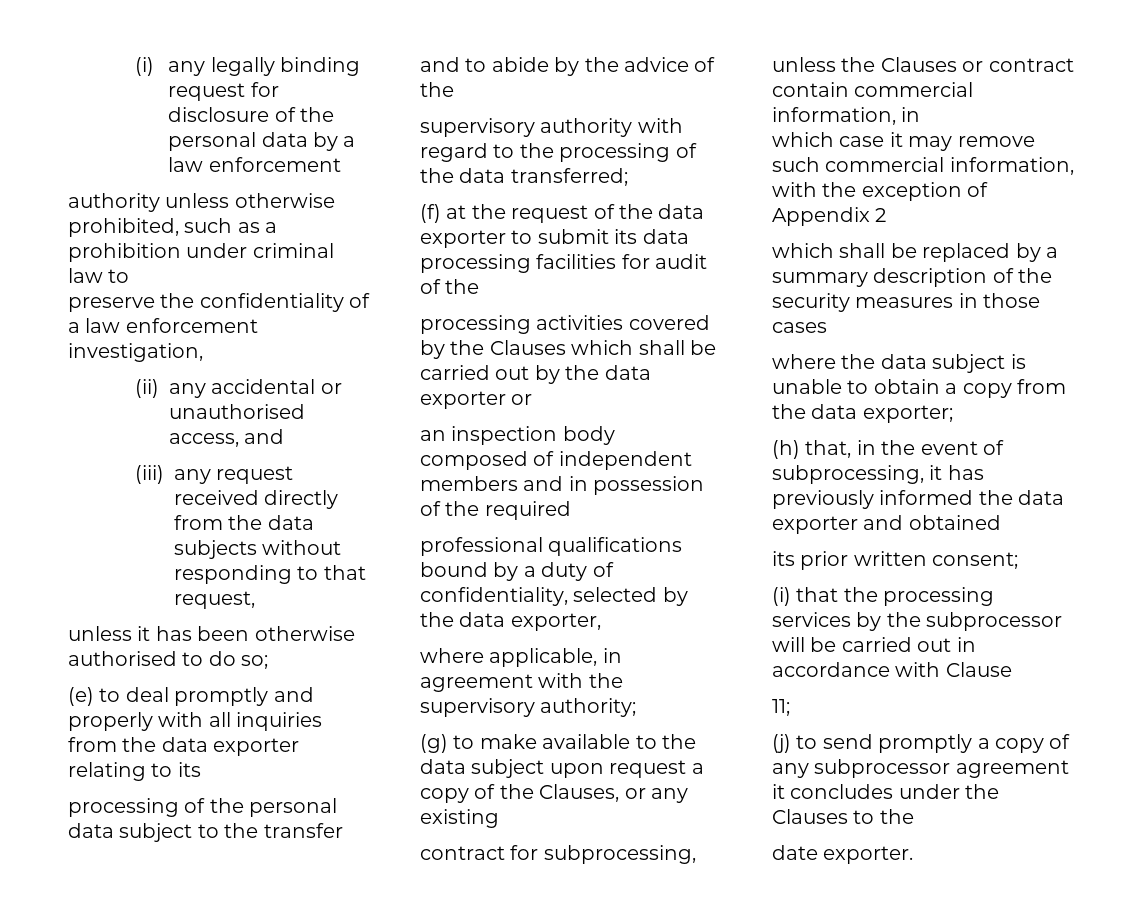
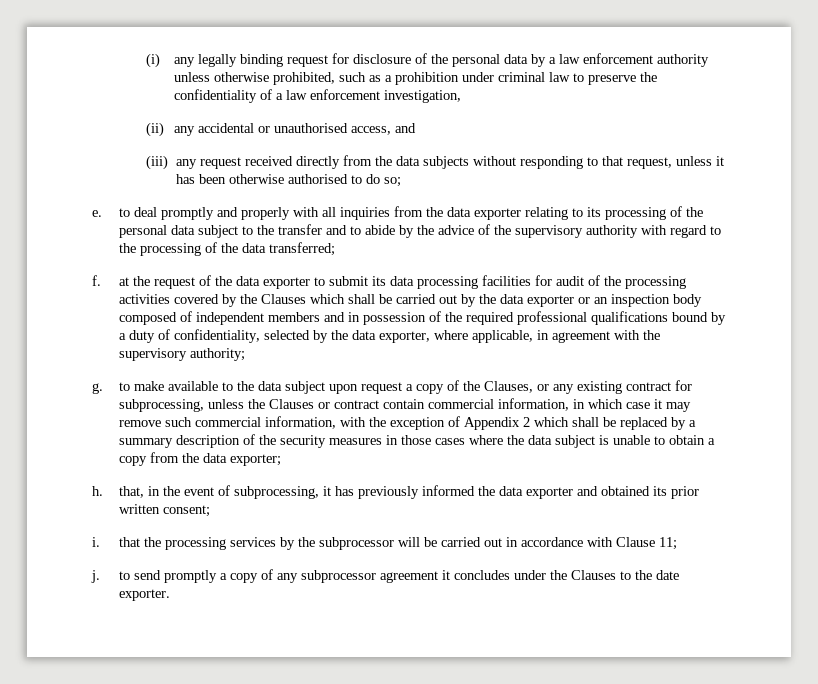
- (i) any legally binding request for disclosure of the personal data by a law enforcement
- authority unless otherwise prohibited, such as a prohibition under criminal law to
- preserve the confidentiality of a law enforcement investigation,
+ (i) any legally binding request for disclosure of the personal data by a law enforcement authority unless otherwise prohibited, such as a prohibition under criminal law to preserve the confidentiality of a law enforcement investigation,
- (iii) any request received directly from the data subjects without responding to that request,
- unless it has been otherwise authorised to do so;
+ (iii) any request received directly from the data subjects without responding to that request, unless it has been otherwise authorised to do so;
- (e) to deal promptly and properly with all inquiries from the data exporter relating to its
- processing of the personal data subject to the transfer and to abide by the advice of the
- supervisory authority with regard to the processing of the data transferred;
+ e. to deal promptly and properly with all inquiries from the data exporter relating to its processing of the personal data subject to the transfer and to abide by the advice of the supervisory authority with regard to the processing of the data transferred;
- (f) at the request of the data exporter to submit its data processing facilities for audit of the
- processing activities covered by the Clauses which shall be carried out by the data exporter or
- an inspection body composed of independent members and in possession of the required
- professional qualifications bound by a duty of confidentiality, selected by the data exporter,
- where applicable, in agreement with the supervisory authority;
+ f. at the request of the data exporter to submit its data processing facilities for audit of the processing activities covered by the Clauses which shall be carried out by the data exporter or an inspection body composed of independent members and in possession of the required professional qualifications bound by a duty of confidentiality, selected by the data exporter, where applicable, in agreement with the supervisory authority;
- (g) to make available to the data subject upon request a copy of the Clauses, or any existing
- contract for subprocessing, unless the Clauses or contract contain commercial information, in
- which case it may remove such commercial information, with the exception of Appendix 2
- which shall be replaced by a summary description of the security measures in those cases
- where the data subject is unable to obtain a copy from the data exporter;
+ g. to make available to the data subject upon request a copy of the Clauses, or any existing contract for subprocessing, unless the Clauses or contract contain commercial information, in which case it may remove such commercial information, with the exception of Appendix 2 which shall be replaced by a summary description of the security measures in those cases where the data subject is unable to obtain a copy from the data exporter;
- (h) that, in the event of subprocessing, it has previously informed the data exporter and obtained
- its prior written consent;
+ h. that, in the event of subprocessing, it has previously informed the data exporter and obtained its prior written consent;
- (i) that the processing services by the subprocessor will be carried out in accordance with Clause
- 11;
+ i. that the processing services by the subprocessor will be carried out in accordance with Clause 11;
- (j) to send promptly a copy of any subprocessor agreement it concludes under the Clauses to the
- date exporter.
+ j. to send promptly a copy of any subprocessor agreement it concludes under the Clauses to the date exporter.

